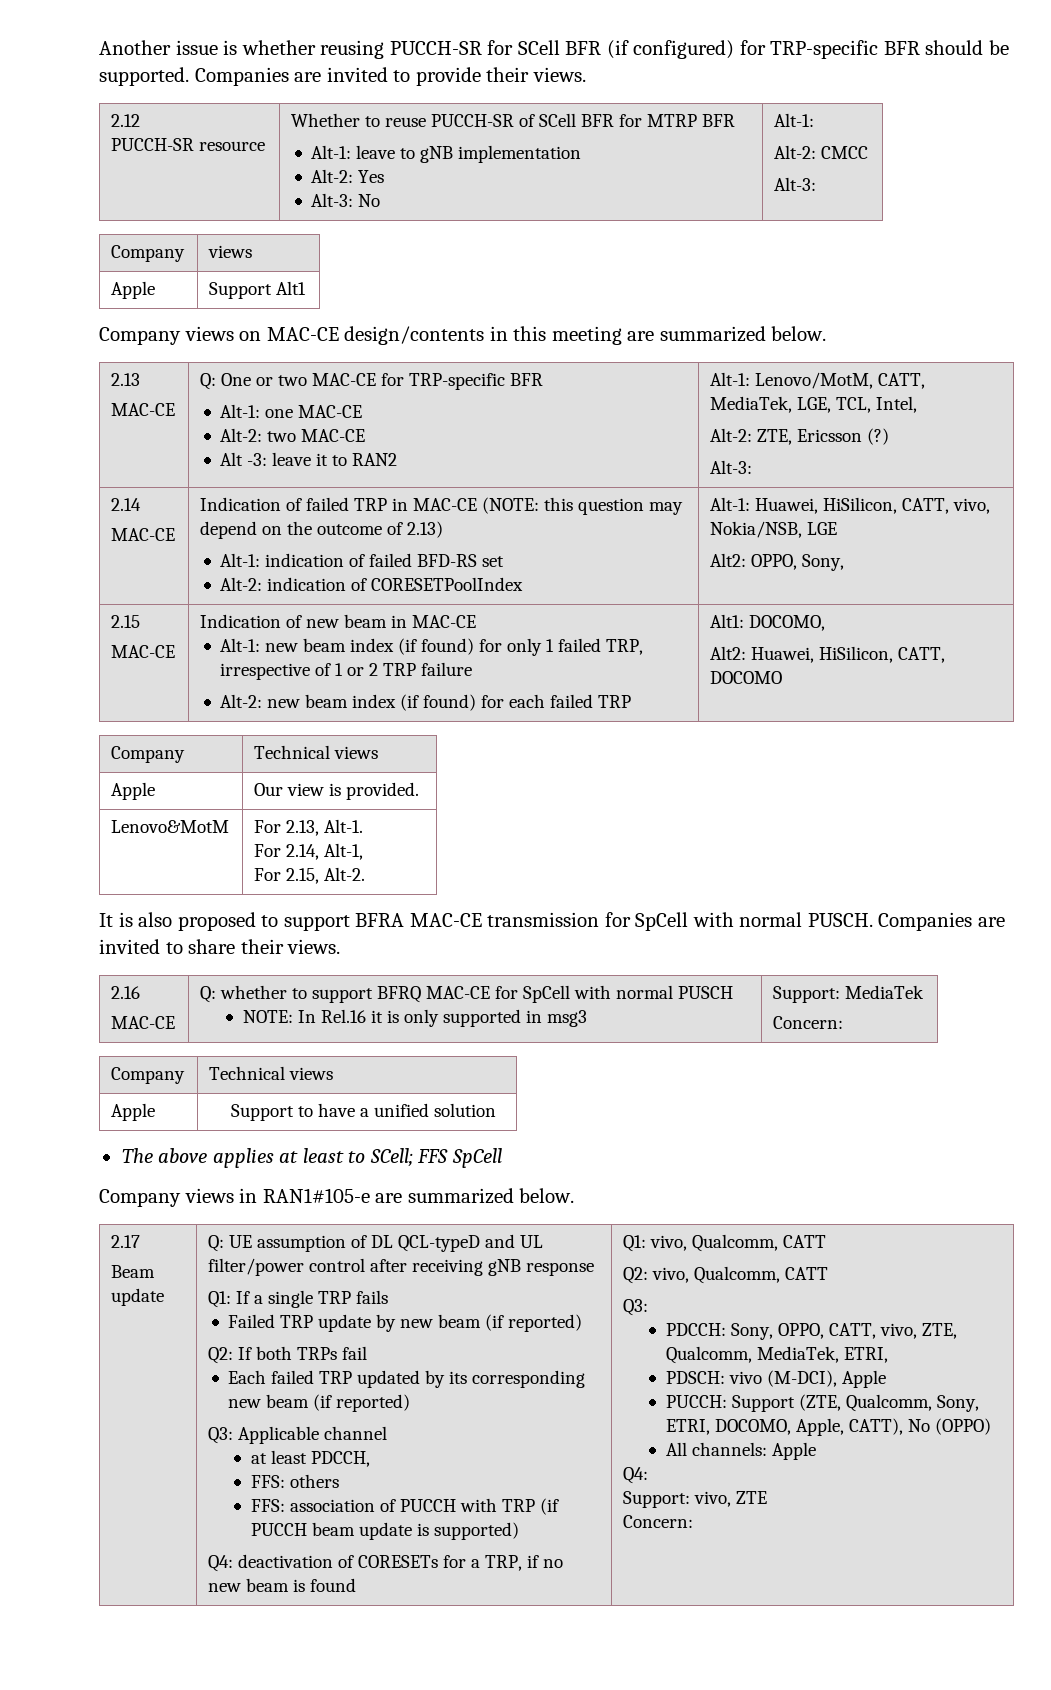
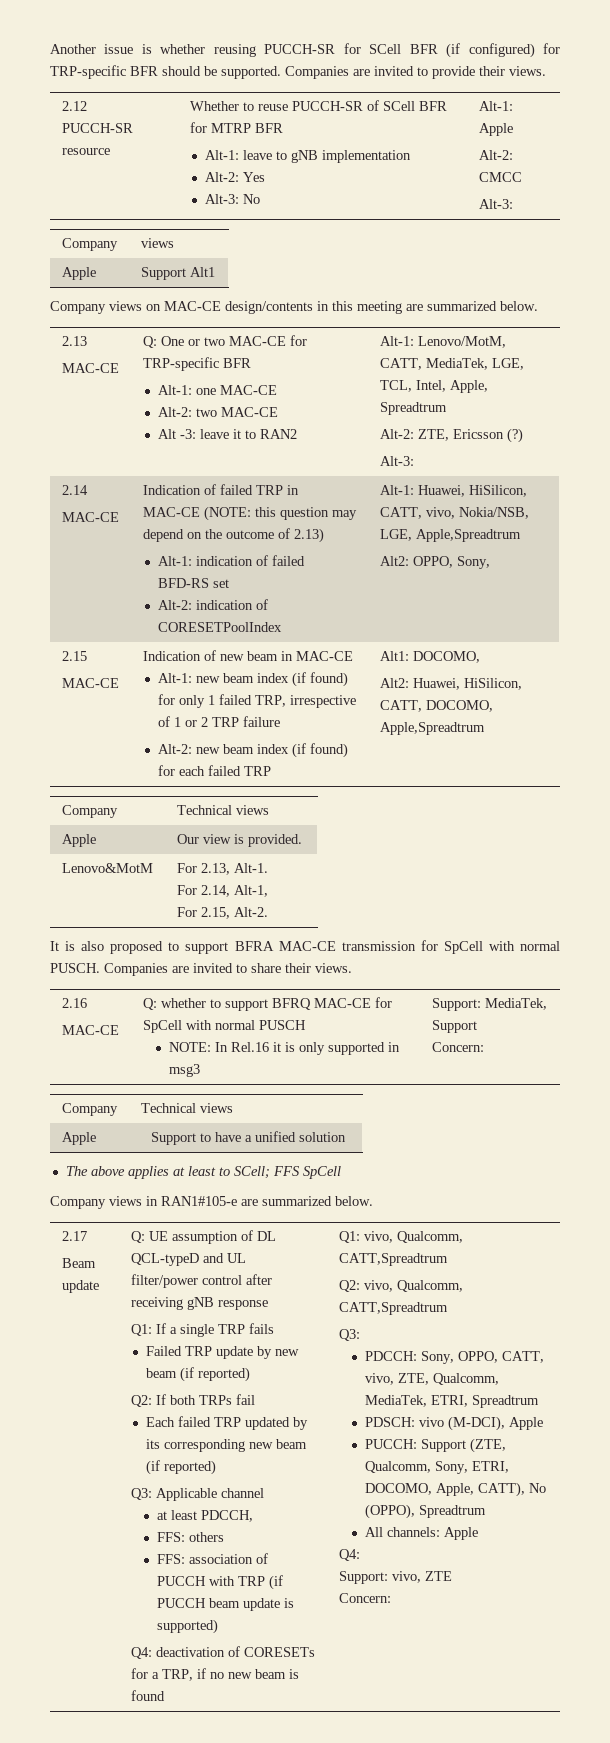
  2.12
  PUCCH-SR resource | Whether to reuse PUCCH-SR of SCell BFR for MTRP BFR
  Alt-1: leave to gNB implementation
  Alt-2: Yes
- Alt-3: No | Alt-1:
+ Alt-3: No | Alt-1: Apple
  2.13
  MAC-CE | Q: One or two MAC-CE for TRP-specific BFR
  Alt-1: one MAC-CE
  Alt-2: two MAC-CE
- Alt -3: leave it to RAN2 | Alt-1: Lenovo/MotM, CATT, MediaTek, LGE, TCL, Intel,
+ Alt -3: leave it to RAN2 | Alt-1: Lenovo/MotM, CATT, MediaTek, LGE, TCL, Intel, Apple, Spreadtrum
  2.14
  MAC-CE | Indication of failed TRP in MAC-CE (NOTE: this question may depend on the outcome of 2.13)
  Alt-1: indication of failed BFD-RS set
- Alt-2: indication of CORESETPoolIndex | Alt-1: Huawei, HiSilicon, CATT, vivo, Nokia/NSB, LGE
+ Alt-2: indication of CORESETPoolIndex | Alt-1: Huawei, HiSilicon, CATT, vivo, Nokia/NSB, LGE, Apple,Spreadtrum
- Alt2: Huawei, HiSilicon, CATT, DOCOMO
+ Alt2: Huawei, HiSilicon, CATT, DOCOMO, Apple,Spreadtrum
  2.16
  MAC-CE | Q: whether to support BFRQ MAC-CE for SpCell with normal PUSCH
- NOTE: In Rel.16 it is only supported in msg3 | Support: MediaTek
+ NOTE: In Rel.16 it is only supported in msg3 | Support: MediaTek, Support
- Q1: vivo, Qualcomm, CATT
+ Q1: vivo, Qualcomm, CATT,Spreadtrum
- Q2: vivo, Qualcomm, CATT
+ Q2: vivo, Qualcomm, CATT,Spreadtrum
- PDCCH: Sony, OPPO, CATT, vivo, ZTE, Qualcomm, MediaTek, ETRI,
+ PDCCH: Sony, OPPO, CATT, vivo, ZTE, Qualcomm, MediaTek, ETRI, Spreadtrum
- PUCCH: Support (ZTE, Qualcomm, Sony, ETRI, DOCOMO, Apple, CATT), No (OPPO)
+ PUCCH: Support (ZTE, Qualcomm, Sony, ETRI, DOCOMO, Apple, CATT), No (OPPO), Spreadtrum

